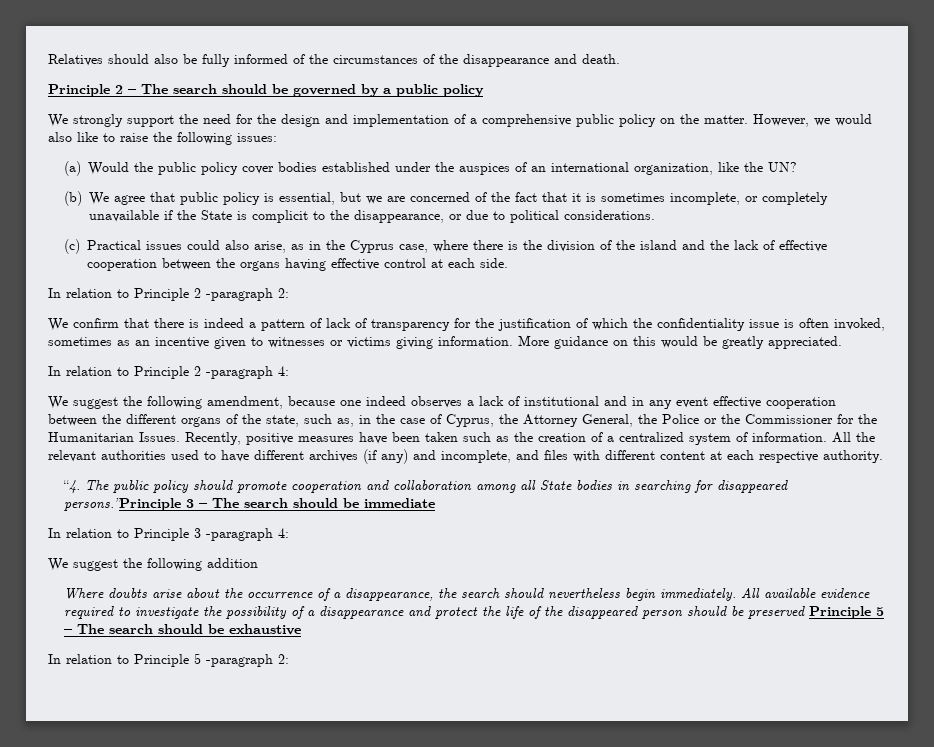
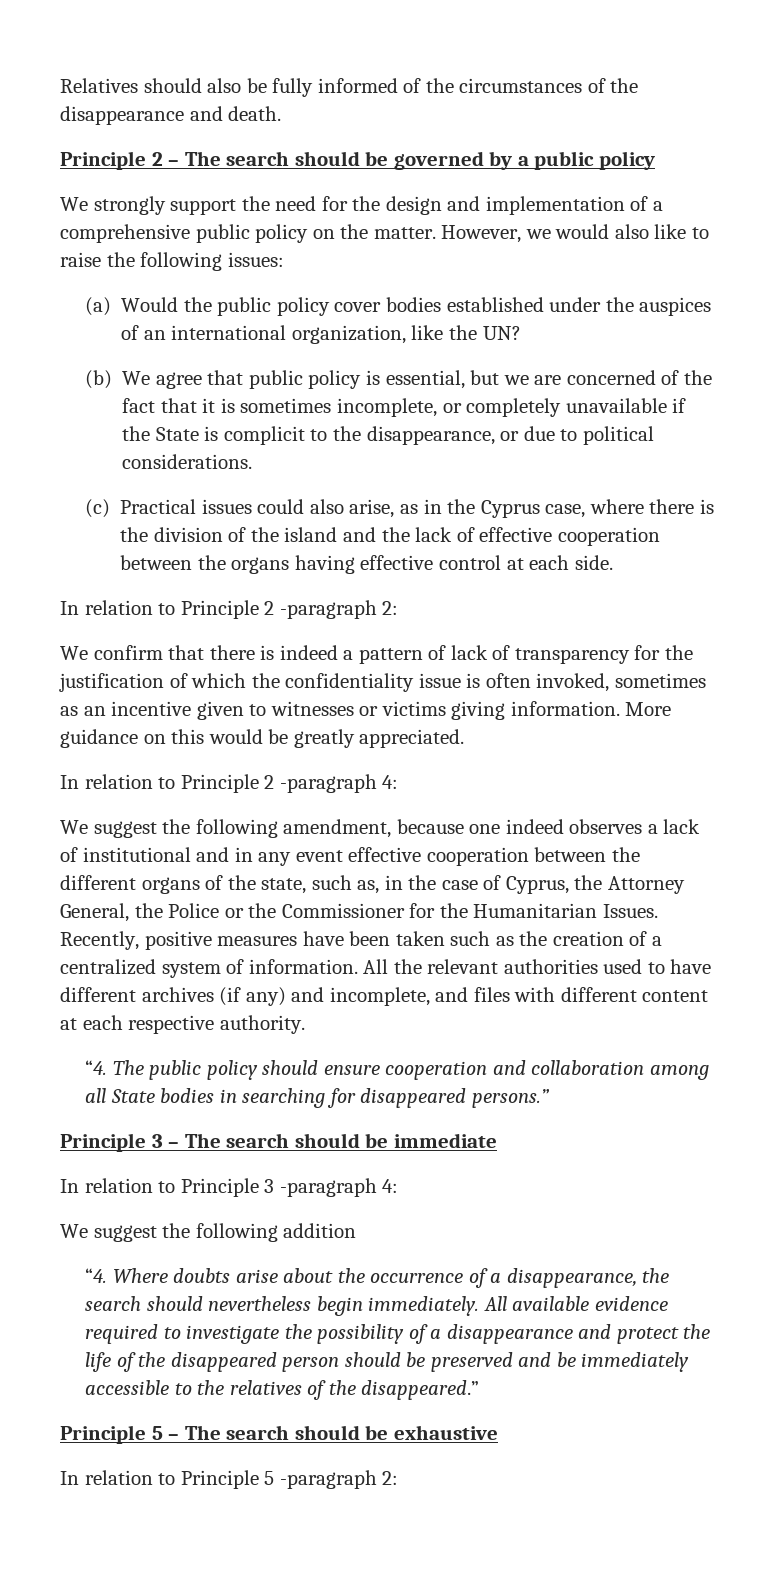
- “4. The public policy should promote cooperation and collaboration among all State bodies in searching for disappeared persons.”Principle 3 – The search should be immediate
+ “4. The public policy should ensure cooperation and collaboration among all State bodies in searching for disappeared persons.”
+ Principle 3 – The search should be immediate
- Where doubts arise about the occurrence of a disappearance, the search should nevertheless begin immediately.
+ “4. Where doubts arise about the occurrence of a disappearance, the search should nevertheless begin immediately.
- All available evidence required to investigate the possibility of a disappearance and protect the life of the disappeared person should be preserved Principle 5 – The search should be exhaustive
+ All available evidence required to investigate the possibility of a disappearance and protect the life of the disappeared person should be preserved and be immediately accessible to the relatives of the disappeared.”
+ Principle 5 – The search should be exhaustive

